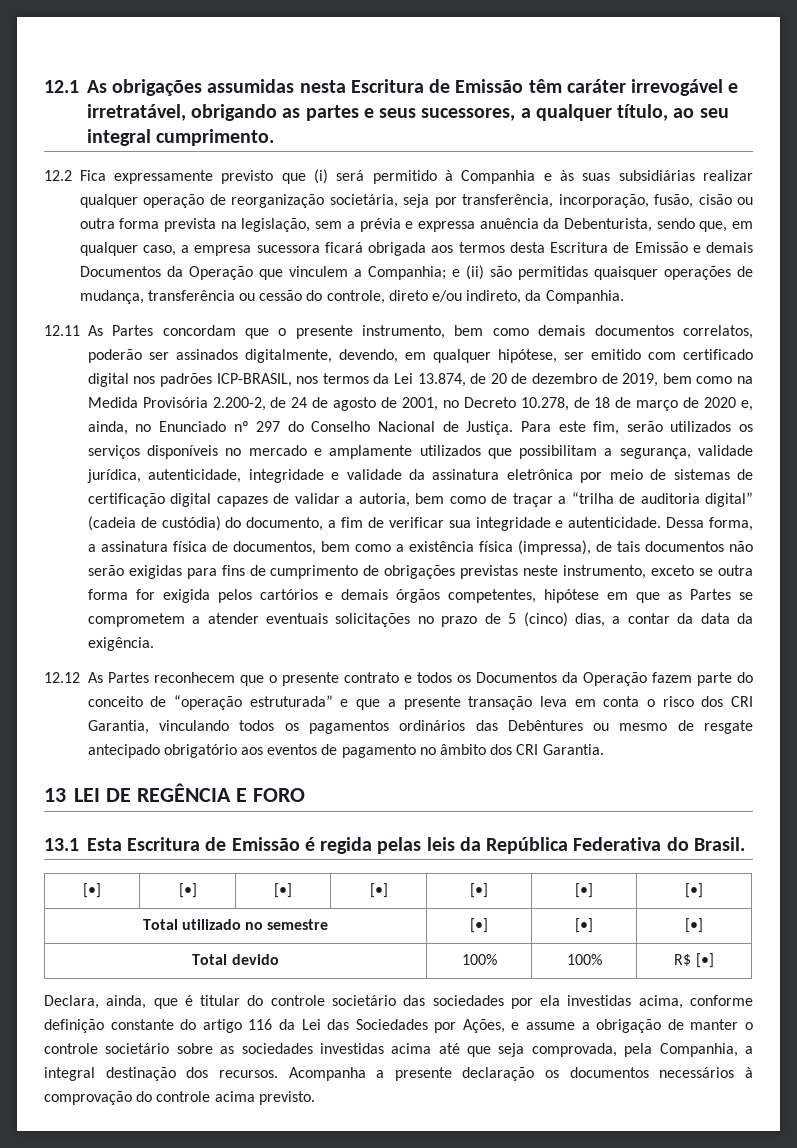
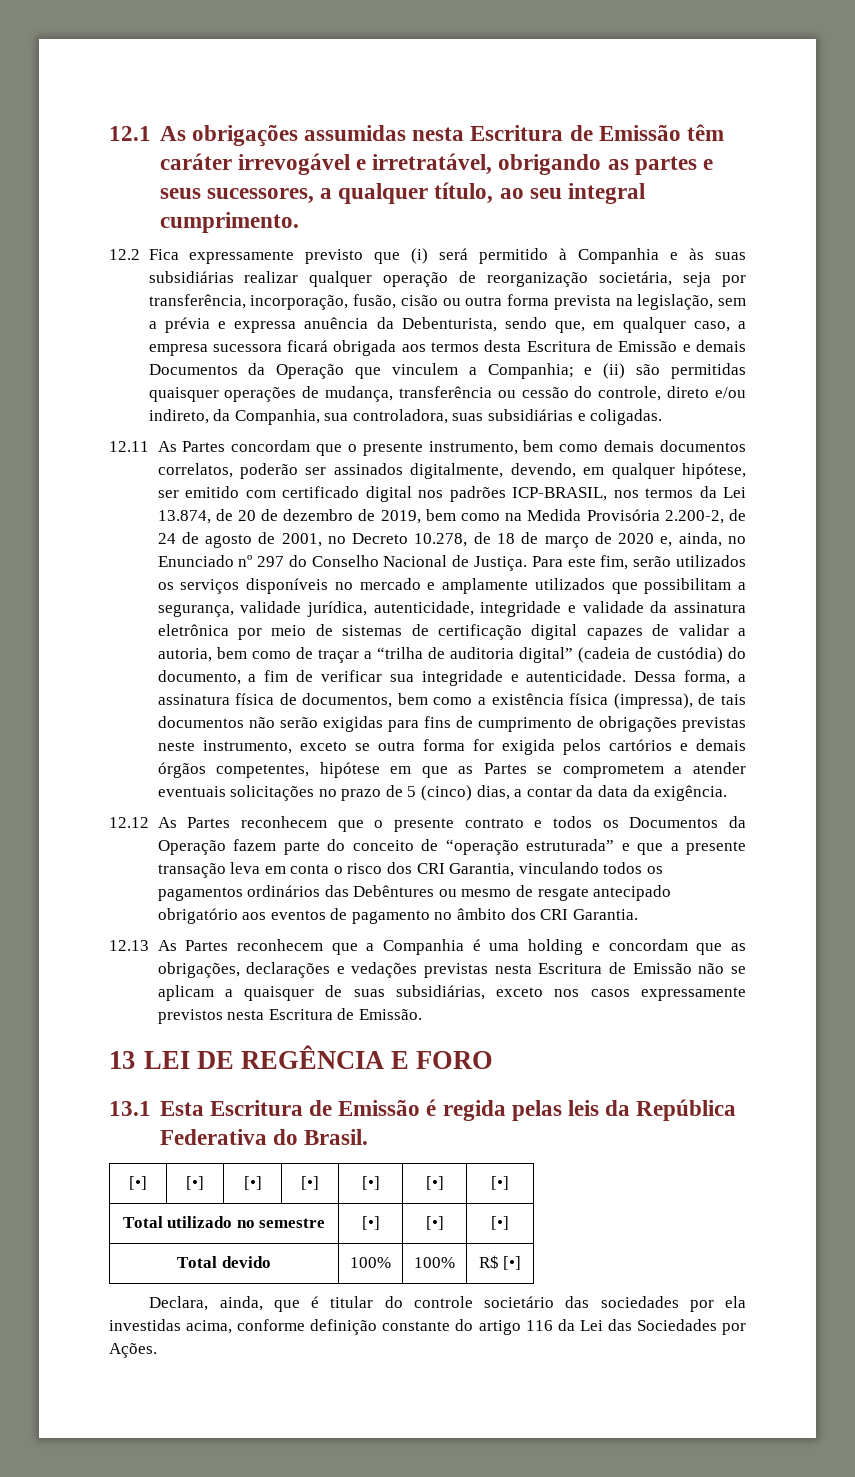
- e (ii) são permitidas quaisquer operações de mudança, transferência ou cessão do controle, direto e/ou indireto, da Companhia.
+ e (ii) são permitidas quaisquer operações de mudança, transferência ou cessão do controle, direto e/ou indireto, da Companhia, sua controladora, suas subsidiárias e coligadas.
+ 12.13 As Partes reconhecem que a Companhia é uma holding e concordam que as obrigações, declarações e vedações previstas nesta Escritura de Emissão não se aplicam a quaisquer de suas subsidiárias, exceto nos casos expressamente previstos nesta Escritura de Emissão.
- Declara, ainda, que é titular do controle societário das sociedades por ela investidas acima, conforme definição constante do artigo 116 da Lei das Sociedades por Ações, e assume a obrigação de manter o controle societário sobre as sociedades investidas acima até que seja comprovada, pela Companhia, a integral destinação dos recursos. Acompanha a presente declaração os documentos necessários à comprovação do controle acima previsto.
+ Declara, ainda, que é titular do controle societário das sociedades por ela investidas acima, conforme definição constante do artigo 116 da Lei das Sociedades por Ações.

